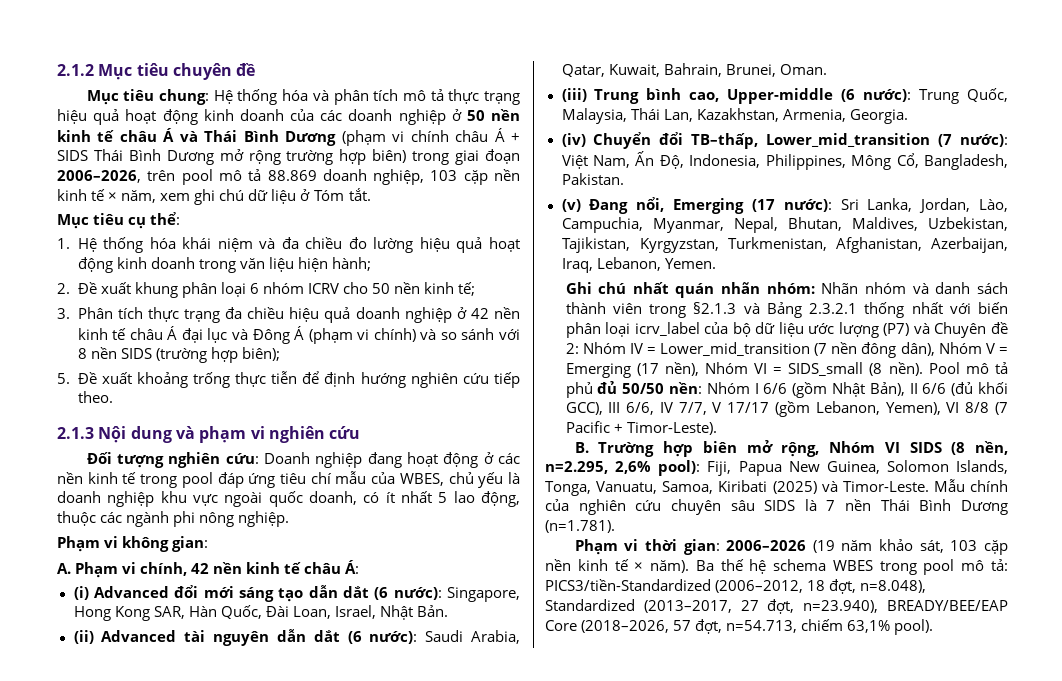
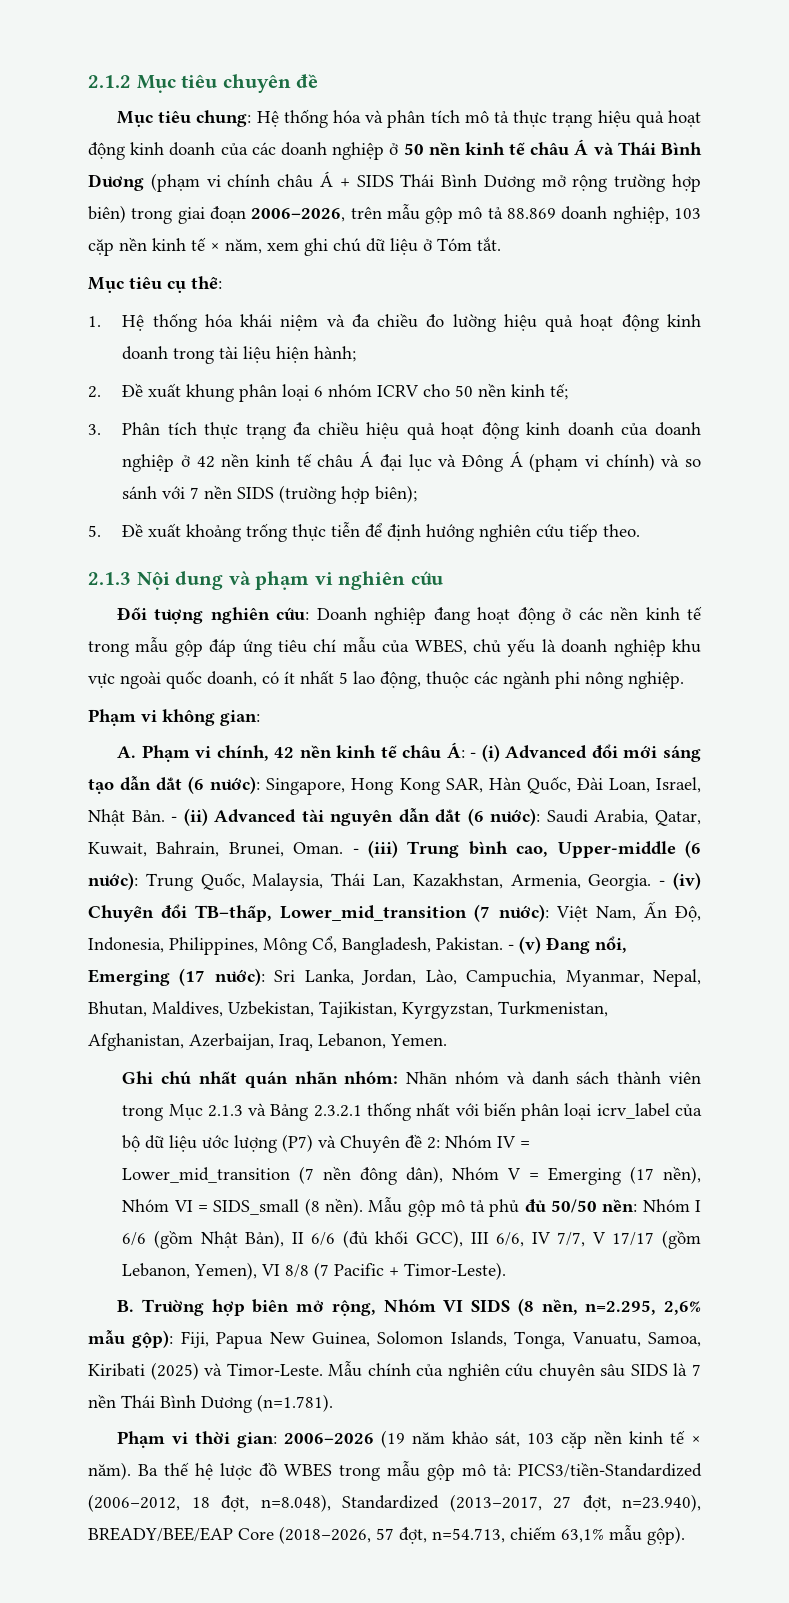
- Hệ thống hóa và phân tích mô tả thực trạng hiệu quả hoạt động kinh doanh của các doanh nghiệp ở 50 nền kinh tế châu Á và Thái Bình Dương (phạm vi chính châu Á + SIDS Thái Bình Dương mở rộng trường hợp biên) trong giai đoạn 2006–2026, trên pool mô tả 88.869 doanh nghiệp, 103 cặp nền kinh tế × năm, xem ghi chú dữ liệu ở Tóm tắt.
+ Hệ thống hóa và phân tích mô tả thực trạng hiệu quả hoạt động kinh doanh của các doanh nghiệp ở 50 nền kinh tế châu Á và Thái Bình Dương (phạm vi chính châu Á + SIDS Thái Bình Dương mở rộng trường hợp biên) trong giai đoạn 2006–2026, trên mẫu gộp mô tả 88.869 doanh nghiệp, 103 cặp nền kinh tế × năm, xem ghi chú dữ liệu ở Tóm tắt.
- 1. Hệ thống hóa khái niệm và đa chiều đo lường hiệu quả hoạt động kinh doanh trong văn liệu hiện hành;
+ 1. Hệ thống hóa khái niệm và đa chiều đo lường hiệu quả hoạt động kinh doanh trong tài liệu hiện hành;
- 3. Phân tích thực trạng đa chiều hiệu quả doanh nghiệp ở 42 nền kinh tế châu Á đại lục và Đông Á (phạm vi chính) và so sánh với 8 nền SIDS (trường hợp biên);
+ 3. Phân tích thực trạng đa chiều hiệu quả hoạt động kinh doanh của doanh nghiệp ở 42 nền kinh tế châu Á đại lục và Đông Á (phạm vi chính) và so sánh với 7 nền SIDS (trường hợp biên);
- Đối tượng nghiên cứu: Doanh nghiệp đang hoạt động ở các nền kinh tế trong pool đáp ứng tiêu chí mẫu của WBES, chủ yếu là doanh nghiệp khu vực ngoài quốc doanh, có ít nhất 5 lao động, thuộc các ngành phi nông nghiệp.
+ Đối tượng nghiên cứu: Doanh nghiệp đang hoạt động ở các nền kinh tế trong mẫu gộp đáp ứng tiêu chí mẫu của WBES, chủ yếu là doanh nghiệp khu vực ngoài quốc doanh, có ít nhất 5 lao động, thuộc các ngành phi nông nghiệp.
- A. Phạm vi chính, 42 nền kinh tế châu Á:
- (i) Advanced đổi mới sáng tạo dẫn dắt (6 nước):
+ A. Phạm vi chính, 42 nền kinh tế châu Á: - (i) Advanced đổi mới sáng tạo dẫn dắt (6 nước):
- Singapore, Hong Kong SAR, Hàn Quốc, Đài Loan, Israel, Nhật Bản.
- (ii) Advanced tài nguyên dẫn dắt (6 nước):
+ Singapore, Hong Kong SAR, Hàn Quốc, Đài Loan, Israel, Nhật Bản. - (ii) Advanced tài nguyên dẫn dắt (6 nước):
- Saudi Arabia, Qatar, Kuwait, Bahrain, Brunei, Oman.
- (iii) Trung bình cao, Upper-middle (6 nước):
+ Saudi Arabia, Qatar, Kuwait, Bahrain, Brunei, Oman. - (iii) Trung bình cao, Upper-middle (6 nước):
- Trung Quốc, Malaysia, Thái Lan, Kazakhstan, Armenia, Georgia.
- (iv) Chuyển đổi TB–thấp, Lower_mid_transition (7 nước):
+ Trung Quốc, Malaysia, Thái Lan, Kazakhstan, Armenia, Georgia. - (iv) Chuyển đổi TB–thấp, Lower_mid_transition (7 nước):
- Việt Nam, Ấn Độ, Indonesia, Philippines, Mông Cổ, Bangladesh, Pakistan.
- (v) Đang nổi, Emerging (17 nước):
+ Việt Nam, Ấn Độ, Indonesia, Philippines, Mông Cổ, Bangladesh, Pakistan. - (v) Đang nổi, Emerging (17 nước):
- Ghi chú nhất quán nhãn nhóm: Nhãn nhóm và danh sách thành viên trong §2.1.3 và Bảng 2.3.2.1 thống nhất với biến phân loại icrv_label của bộ dữ liệu ước lượng (P7) và Chuyên đề 2: Nhóm IV = Lower_mid_transition (7 nền đông dân), Nhóm V = Emerging (17 nền), Nhóm VI = SIDS_small (8 nền).
+ Ghi chú nhất quán nhãn nhóm: Nhãn nhóm và danh sách thành viên trong Mục 2.1.3 và Bảng 2.3.2.1 thống nhất với biến phân loại icrv_label của bộ dữ liệu ước lượng (P7) và Chuyên đề 2: Nhóm IV = Lower_mid_transition (7 nền đông dân), Nhóm V = Emerging (17 nền), Nhóm VI = SIDS_small (8 nền).
- Pool mô tả phủ đủ 50/50 nền: Nhóm I 6/6 (gồm Nhật Bản), II 6/6 (đủ khối GCC), III 6/6, IV 7/7, V 17/17 (gồm Lebanon, Yemen), VI 8/8 (7 Pacific + Timor-Leste).
+ Mẫu gộp mô tả phủ đủ 50/50 nền: Nhóm I 6/6 (gồm Nhật Bản), II 6/6 (đủ khối GCC), III 6/6, IV 7/7, V 17/17 (gồm Lebanon, Yemen), VI 8/8 (7 Pacific + Timor-Leste).
- B. Trường hợp biên mở rộng, Nhóm VI SIDS (8 nền, n=2.295, 2,6% pool): Fiji, Papua New Guinea, Solomon Islands, Tonga, Vanuatu, Samoa, Kiribati (2025) và Timor-Leste.
+ B. Trường hợp biên mở rộng, Nhóm VI SIDS (8 nền, n=2.295, 2,6% mẫu gộp): Fiji, Papua New Guinea, Solomon Islands, Tonga, Vanuatu, Samoa, Kiribati (2025) và Timor-Leste.
- Ba thế hệ schema WBES trong pool mô tả: PICS3/tiền-Standardized (2006–2012, 18 đợt, n=8.048), Standardized (2013–2017, 27 đợt, n=23.940), BREADY/BEE/EAP Core (2018–2026, 57 đợt, n=54.713, chiếm 63,1% pool).
+ Ba thế hệ lược đồ WBES trong mẫu gộp mô tả: PICS3/tiền-Standardized (2006–2012, 18 đợt, n=8.048), Standardized (2013–2017, 27 đợt, n=23.940), BREADY/BEE/EAP Core (2018–2026, 57 đợt, n=54.713, chiếm 63,1% mẫu gộp).

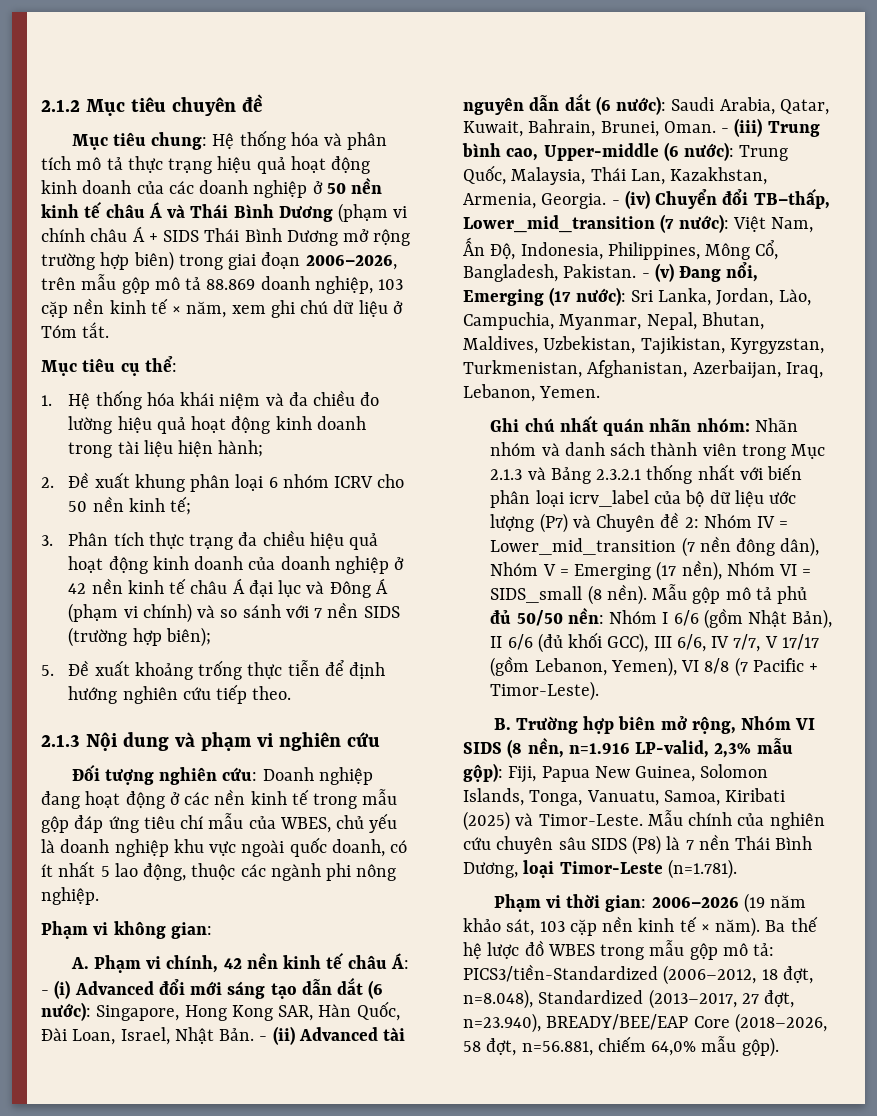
- B. Trường hợp biên mở rộng, Nhóm VI SIDS (8 nền, n=2.295, 2,6% mẫu gộp): Fiji, Papua New Guinea, Solomon Islands, Tonga, Vanuatu, Samoa, Kiribati (2025) và Timor-Leste.
+ B. Trường hợp biên mở rộng, Nhóm VI SIDS (8 nền, n=1.916 LP-valid, 2,3% mẫu gộp): Fiji, Papua New Guinea, Solomon Islands, Tonga, Vanuatu, Samoa, Kiribati (2025) và Timor-Leste.
- Mẫu chính của nghiên cứu chuyên sâu SIDS là 7 nền Thái Bình Dương (n=1.781).
+ Mẫu chính của nghiên cứu chuyên sâu SIDS (P8) là 7 nền Thái Bình Dương, loại Timor-Leste (n=1.781).
- Ba thế hệ lược đồ WBES trong mẫu gộp mô tả: PICS3/tiền-Standardized (2006–2012, 18 đợt, n=8.048), Standardized (2013–2017, 27 đợt, n=23.940), BREADY/BEE/EAP Core (2018–2026, 57 đợt, n=54.713, chiếm 63,1% mẫu gộp).
+ Ba thế hệ lược đồ WBES trong mẫu gộp mô tả: PICS3/tiền-Standardized (2006–2012, 18 đợt, n=8.048), Standardized (2013–2017, 27 đợt, n=23.940), BREADY/BEE/EAP Core (2018–2026, 58 đợt, n=56.881, chiếm 64,0% mẫu gộp).

